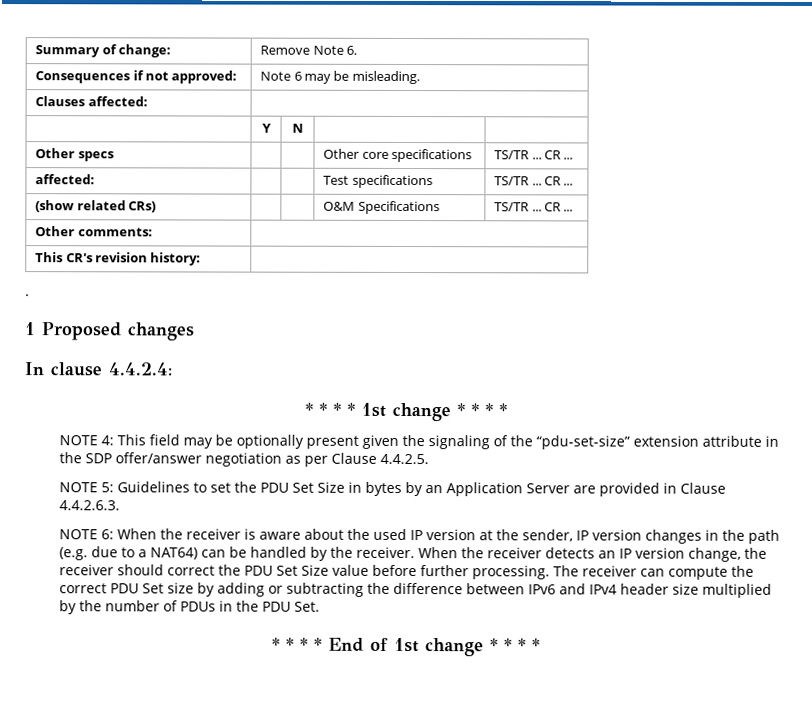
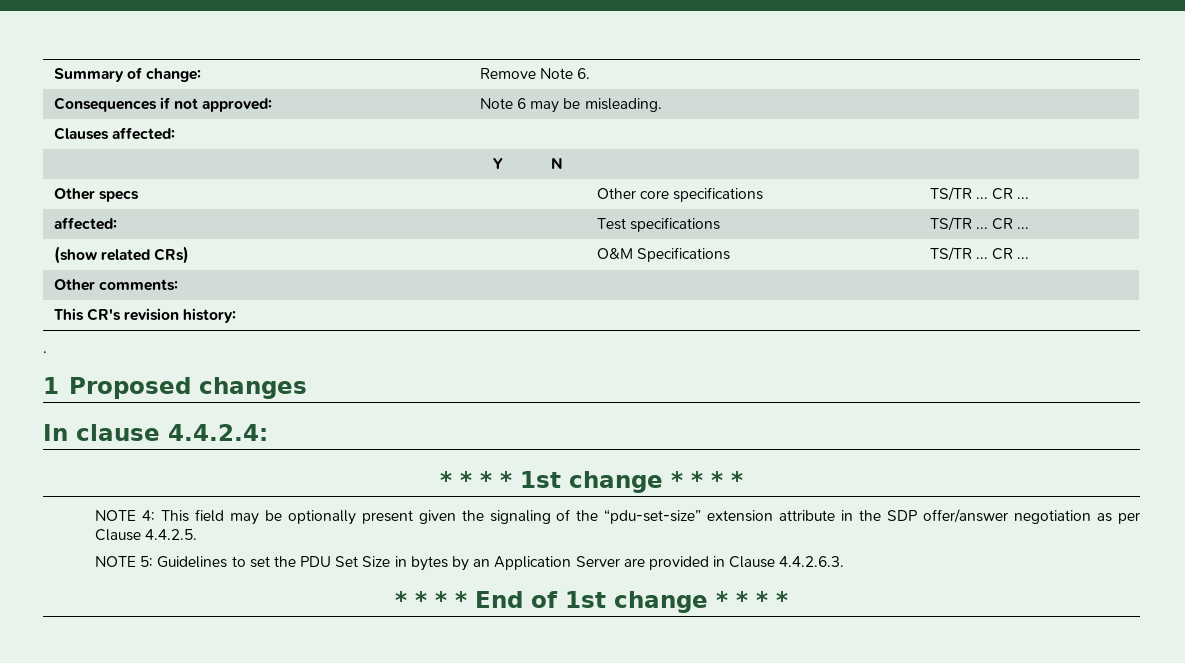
- NOTE 6: When the receiver is aware about the used IP version at the sender, IP version changes in the path (e.g. due to a NAT64) can be handled by the receiver. When the receiver detects an IP version change, the receiver should correct the PDU Set Size value before further processing. The receiver can compute the correct PDU Set size by adding or subtracting the difference between IPv6 and IPv4 header size multiplied by the number of PDUs in the PDU Set.

